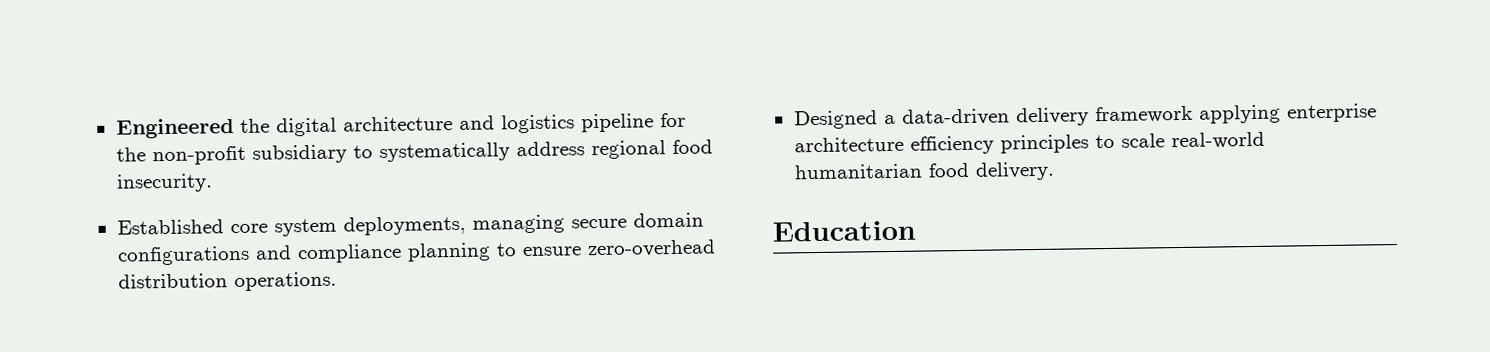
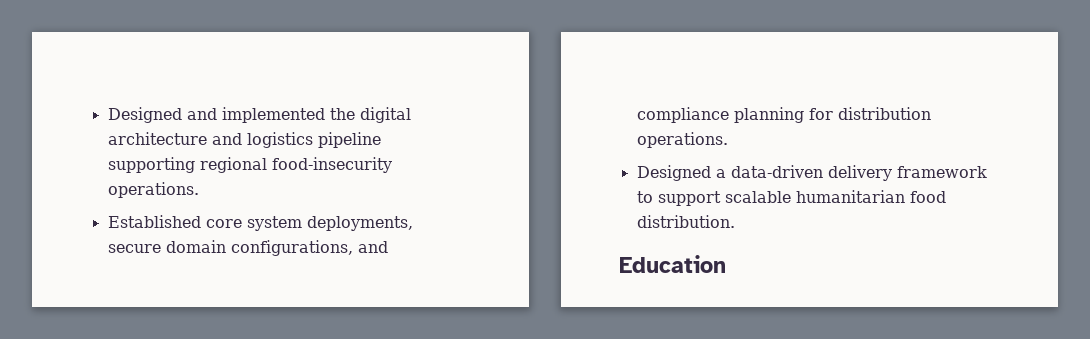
- Engineered the digital architecture and logistics pipeline for the non-profit subsidiary to systematically address regional food insecurity.
+ Designed and implemented the digital architecture and logistics pipeline supporting regional food-insecurity operations.
- Established core system deployments, managing secure domain configurations and compliance planning to ensure zero-overhead distribution operations.
+ Established core system deployments, secure domain configurations, and compliance planning for distribution operations.
- Designed a data-driven delivery framework applying enterprise architecture efficiency principles to scale real-world humanitarian food delivery.
+ Designed a data-driven delivery framework to support scalable humanitarian food distribution.

